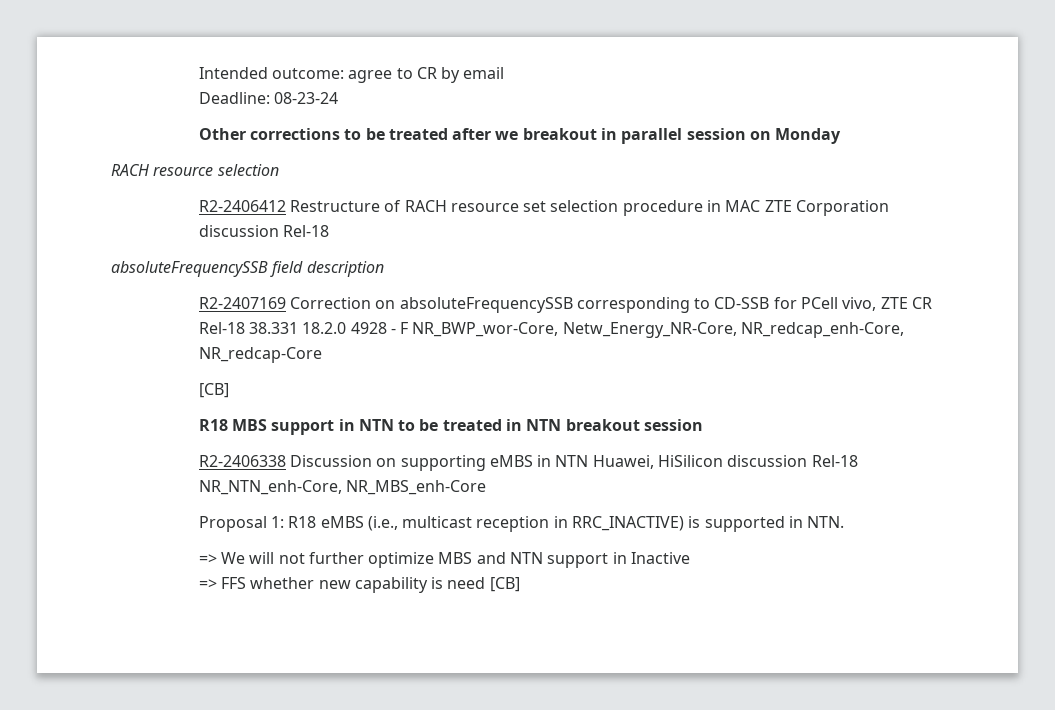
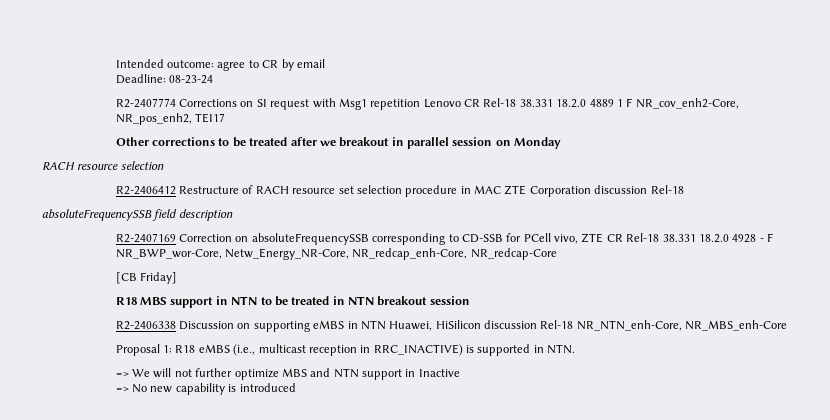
+ R2-2407774 Corrections on SI request with Msg1 repetition Lenovo CR Rel-18 38.331 18.2.0 4889 1 F NR_cov_enh2-Core, NR_pos_enh2, TEI17
  R2-2407169 Correction on absoluteFrequencySSB corresponding to CD-SSB for PCell vivo, ZTE CR Rel-18 38.331 18.2.0 4928 - F NR_BWP_wor-Core, Netw_Energy_NR-Core, NR_redcap_enh-Core, NR_redcap-Core
- [CB]
+ [CB Friday]
- => FFS whether new capability is need [CB]
+ => No new capability is introduced

